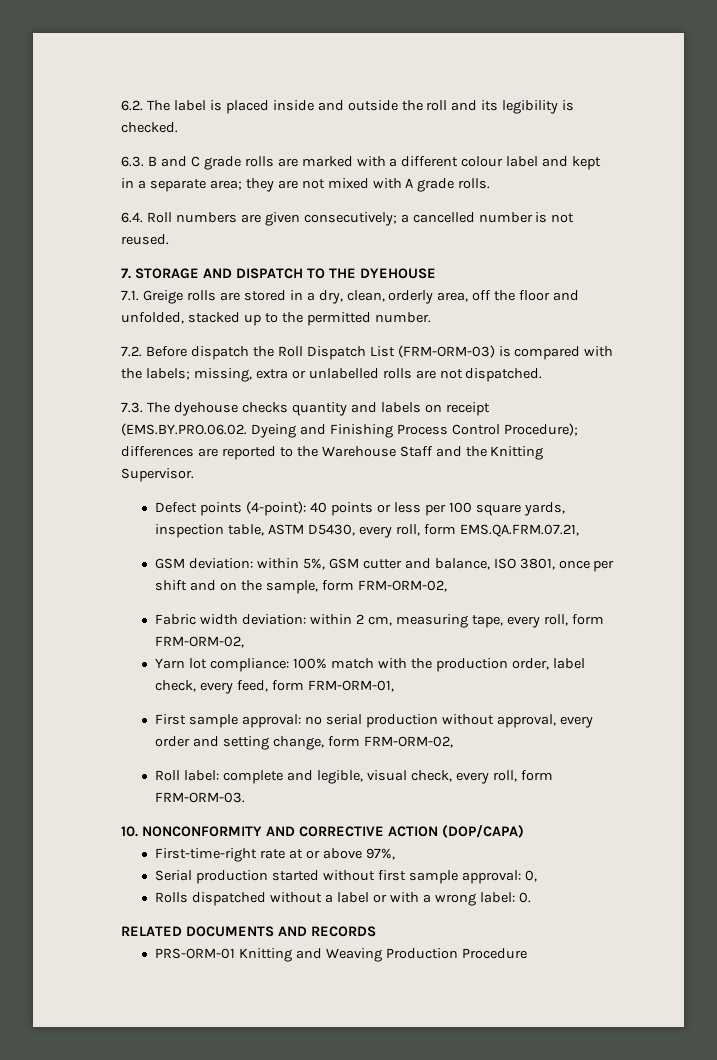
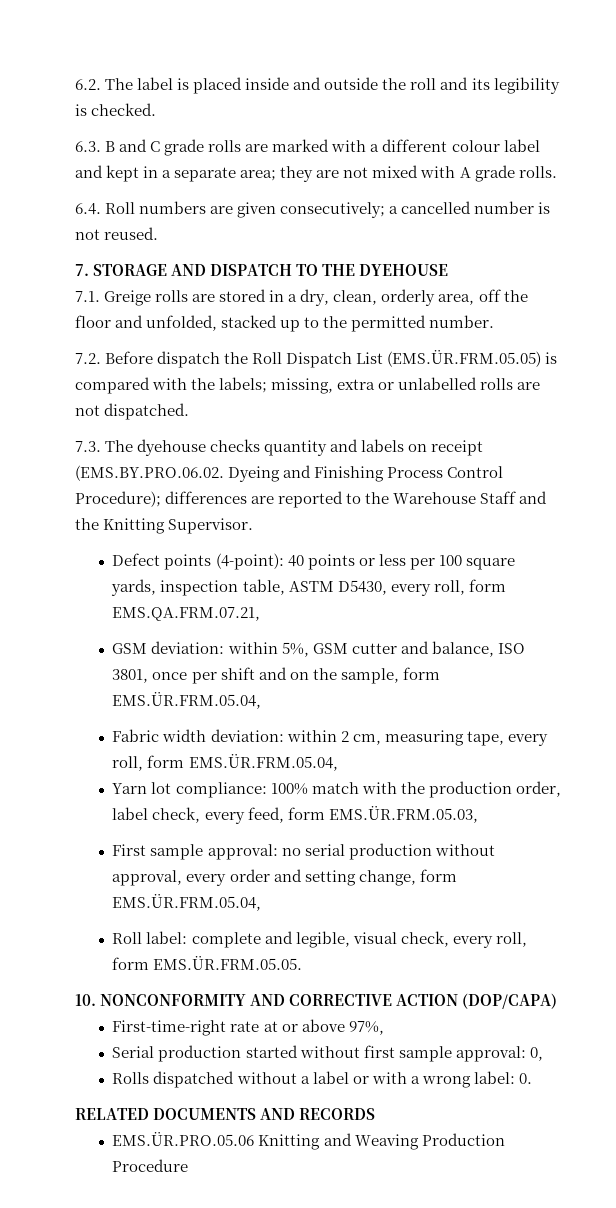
- 7.2. Before dispatch the Roll Dispatch List (FRM-ORM-03) is compared with the labels; missing, extra or unlabelled rolls are not dispatched.
+ 7.2. Before dispatch the Roll Dispatch List (EMS.ÜR.FRM.05.05) is compared with the labels; missing, extra or unlabelled rolls are not dispatched.
- GSM deviation: within 5%, GSM cutter and balance, ISO 3801, once per shift and on the sample, form FRM-ORM-02,
+ GSM deviation: within 5%, GSM cutter and balance, ISO 3801, once per shift and on the sample, form EMS.ÜR.FRM.05.04,
- Fabric width deviation: within 2 cm, measuring tape, every roll, form FRM-ORM-02,
+ Fabric width deviation: within 2 cm, measuring tape, every roll, form EMS.ÜR.FRM.05.04,
- Yarn lot compliance: 100% match with the production order, label check, every feed, form FRM-ORM-01,
+ Yarn lot compliance: 100% match with the production order, label check, every feed, form EMS.ÜR.FRM.05.03,
- First sample approval: no serial production without approval, every order and setting change, form FRM-ORM-02,
+ First sample approval: no serial production without approval, every order and setting change, form EMS.ÜR.FRM.05.04,
- Roll label: complete and legible, visual check, every roll, form FRM-ORM-03.
+ Roll label: complete and legible, visual check, every roll, form EMS.ÜR.FRM.05.05.
- PRS-ORM-01 Knitting and Weaving Production Procedure
+ EMS.ÜR.PRO.05.06 Knitting and Weaving Production Procedure

